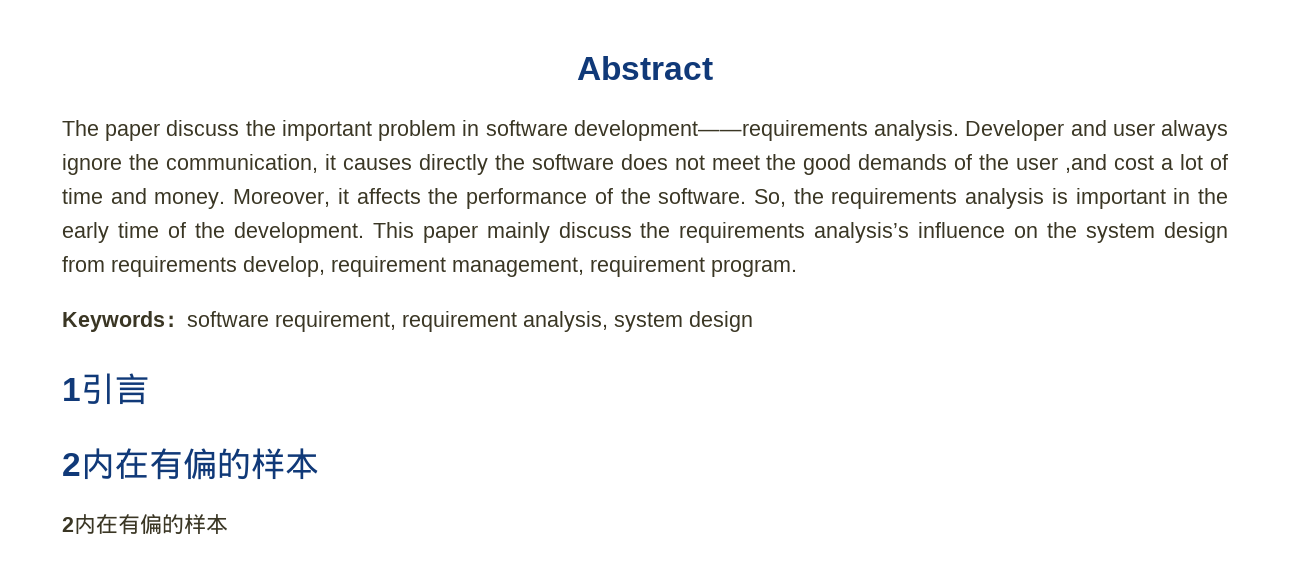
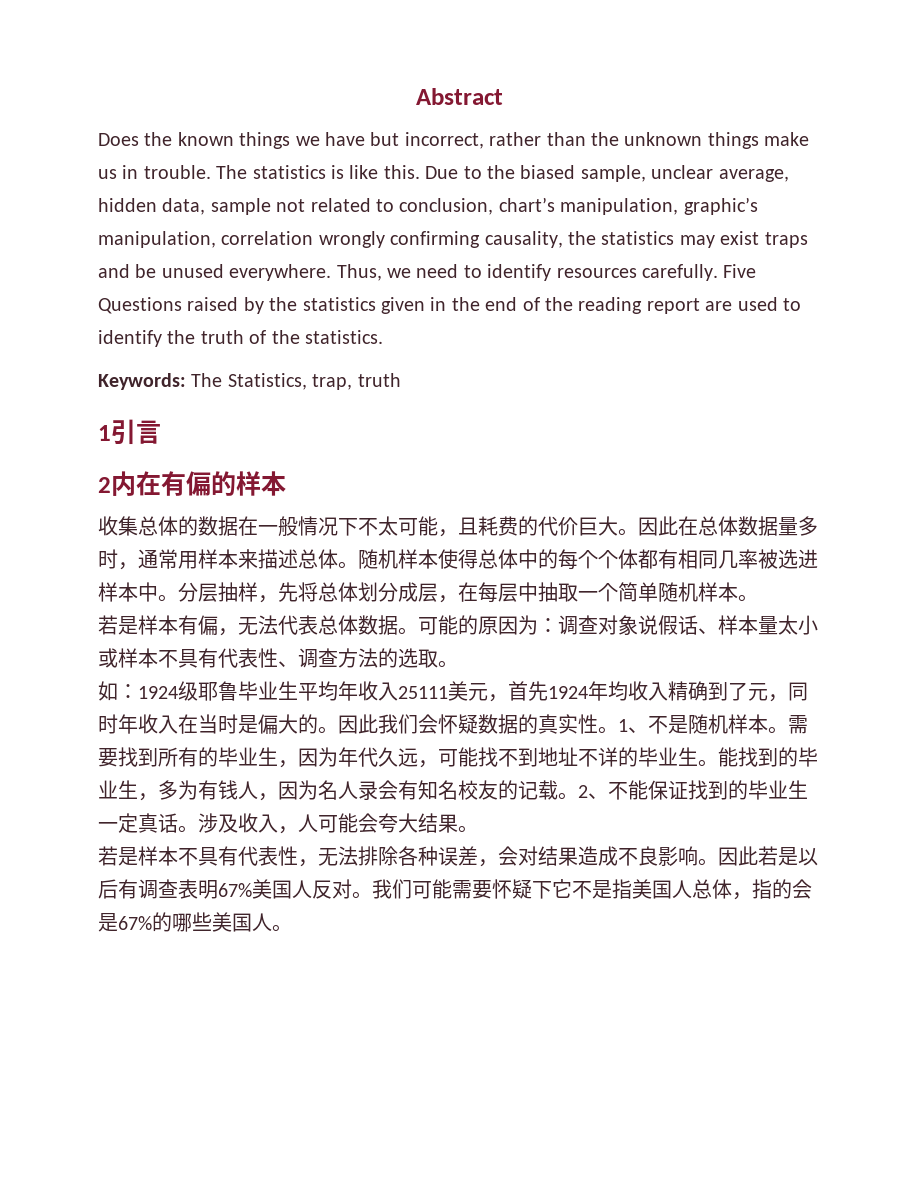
- The paper discuss the important problem in software development——requirements analysis. Developer and user always ignore the communication, it causes directly the software does not meet the good demands of the user ,and cost a lot of time and money. Moreover, it affects the performance of the software. So, the requirements analysis is important in the early time of the development. This paper mainly discuss the requirements analysis’s influence on the system design from requirements develop, requirement management, requirement program.
- Keywords：software requirement, requirement analysis, system design
+ Does the known things we have but incorrect, rather than the unknown things make us in trouble. The statistics is like this. Due to the biased sample, unclear average, hidden data, sample not related to conclusion, chart’s manipulation, graphic’s manipulation, correlation wrongly confirming causality, the statistics may exist traps and be unused everywhere. Thus, we need to identify resources carefully. Five Questions raised by the statistics given in the end of the reading report are used to identify the truth of the statistics.
+ Keywords: The Statistics, trap, truth
  1引言
  2内在有偏的样本
- 2内在有偏的样本
+ 收集总体的数据在一般情况下不太可能，且耗费的代价巨大。因此在总体数据量多时，通常用样本来描述总体。随机样本使得总体中的每个个体都有相同几率被选进样本中。分层抽样，先将总体划分成层，在每层中抽取一个简单随机样本。
+ 若是样本有偏，无法代表总体数据。可能的原因为：调查对象说假话、样本量太小或样本不具有代表性、调查方法的选取。
+ 如：1924级耶鲁毕业生平均年收入25111美元，首先1924年均收入精确到了元，同时年收入在当时是偏大的。因此我们会怀疑数据的真实性。1、不是随机样本。需要找到所有的毕业生，因为年代久远，可能找不到地址不详的毕业生。能找到的毕业生，多为有钱人，因为名人录会有知名校友的记载。2、不能保证找到的毕业生一定真话。涉及收入，人可能会夸大结果。
+ 若是样本不具有代表性，无法排除各种误差，会对结果造成不良影响。因此若是以后有调查表明67%美国人反对。我们可能需要怀疑下它不是指美国人总体，指的会是67%的哪些美国人。

